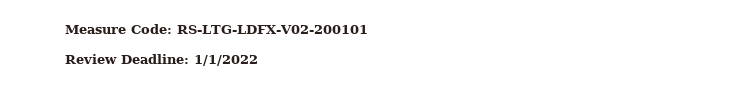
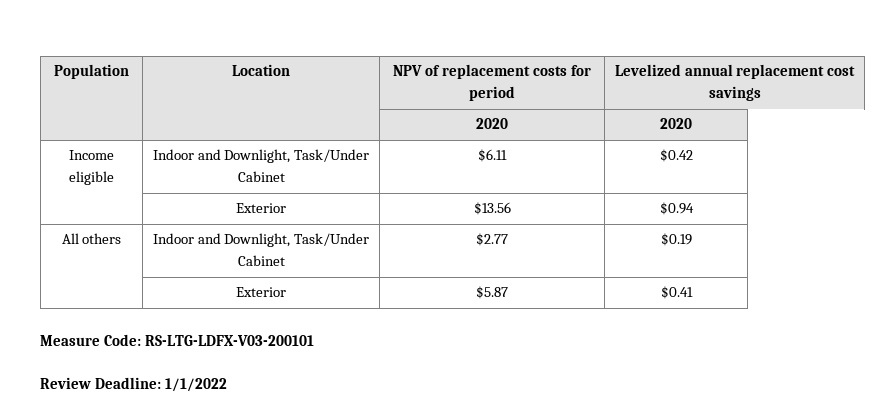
+ Population | Location | NPV of replacement costs for period | Levelized annual replacement cost savings
+ | | 2020 | 2020
+ Income eligible | Indoor and Downlight, Task/Under Cabinet | $6.11 | $0.42
+ | Exterior | $13.56 | $0.94
+ All others | Indoor and Downlight, Task/Under Cabinet | $2.77 | $0.19
+ | Exterior | $5.87 | $0.41
- Measure Code: RS-LTG-LDFX-V02-200101
+ Measure Code: RS-LTG-LDFX-V03-200101

